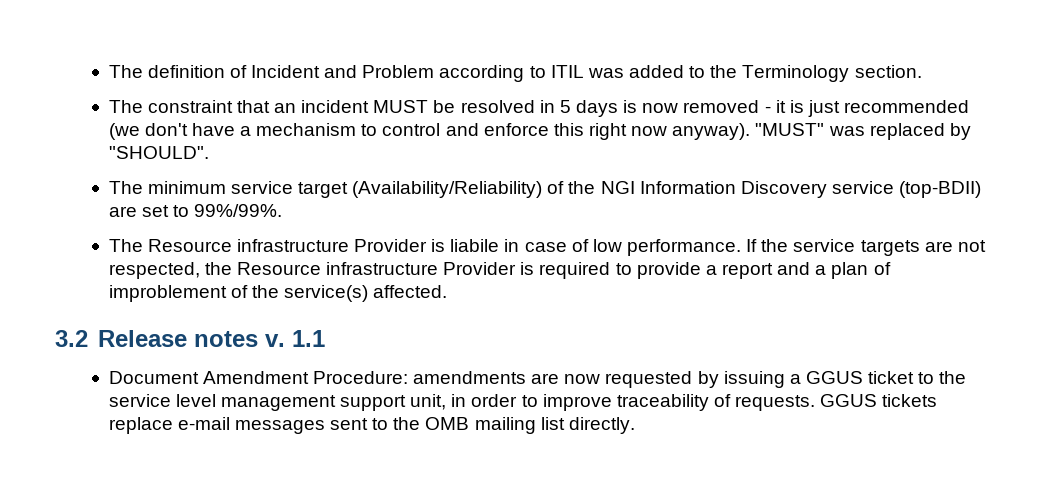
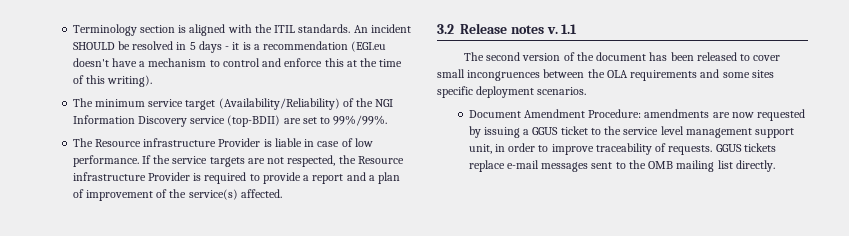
- The definition of Incident and Problem according to ITIL was added to the Terminology section.
- The constraint that an incident MUST be resolved in 5 days is now removed - it is just recommended (we don't have a mechanism to control and enforce this right now anyway). "MUST" was replaced by "SHOULD".
+ Terminology section is aligned with the ITIL standards. An incident SHOULD be resolved in 5 days - it is a recommendation (EGI.eu doesn't have a mechanism to control and enforce this at the time of this writing).
- The Resource infrastructure Provider is liabile in case of low performance.
+ The Resource infrastructure Provider is liable in case of low performance.
- If the service targets are not respected, the Resource infrastructure Provider is required to provide a report and a plan of improblement of the service(s) affected.
+ If the service targets are not respected, the Resource infrastructure Provider is required to provide a report and a plan of improvement of the service(s) affected.
+ The second version of the document has been released to cover small incongruences between the OLA requirements and some sites specific deployment scenarios.

